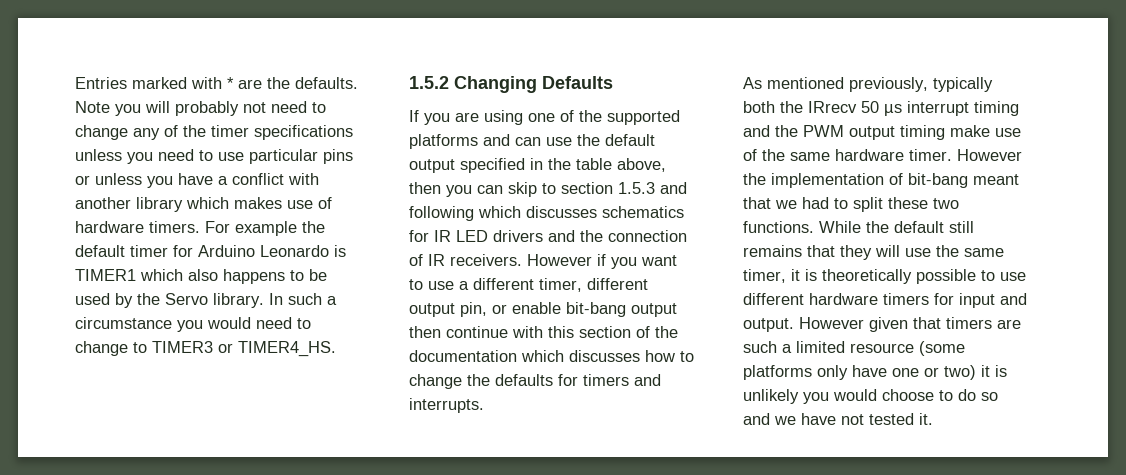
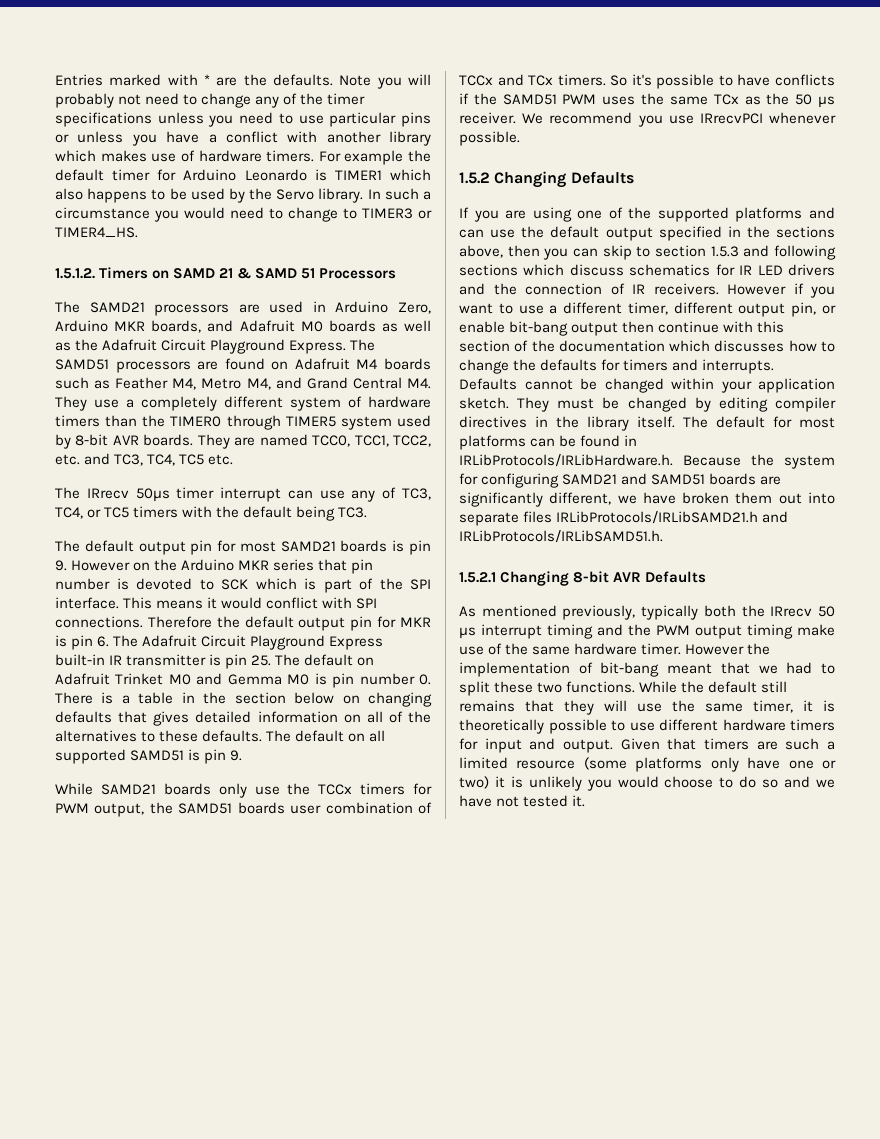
+ 1.5.1.2. Timers on SAMD 21 & SAMD 51 Processors
+ The SAMD21 processors are used in Arduino Zero, Arduino MKR boards, and Adafruit M0 boards as well as the Adafruit Circuit Playground Express. The SAMD51 processors are found on Adafruit M4 boards such as Feather M4, Metro M4, and Grand Central M4. They use a completely different system of hardware timers than the TIMER0 through TIMER5 system used by 8-bit AVR boards. They are named TCC0, TCC1, TCC2, etc. and TC3, TC4, TC5 etc.
+ The IRrecv 50µs timer interrupt can use any of TC3, TC4, or TC5 timers with the default being TC3.
+ The default output pin for most SAMD21 boards is pin 9. However on the Arduino MKR series that pin number is devoted to SCK which is part of the SPI interface. This means it would conflict with SPI connections. Therefore the default output pin for MKR is pin 6. The Adafruit Circuit Playground Express built-in IR transmitter is pin 25. The default on Adafruit Trinket M0 and Gemma M0 is pin number 0. There is a table in the section below on changing defaults that gives detailed information on all of the alternatives to these defaults. The default on all supported SAMD51 is pin 9.
+ While SAMD21 boards only use the TCCx timers for PWM output, the SAMD51 boards user combination of TCCx and TCx timers. So it's possible to have conflicts if the SAMD51 PWM uses the same TCx as the 50 µs receiver. We recommend you use IRrecvPCI whenever possible.
- If you are using one of the supported platforms and can use the default output specified in the table above, then you can skip to section 1.5.3 and following which discusses schematics for IR LED drivers and the connection of IR receivers.
+ If you are using one of the supported platforms and can use the default output specified in the sections above, then you can skip to section 1.5.3 and following sections which discuss schematics for IR LED drivers and the connection of IR receivers.
+ Defaults cannot be changed within your application sketch. They must be changed by editing compiler directives in the library itself. The default for most platforms can be found in IRLibProtocols/IRLibHardware.h. Because the system for configuring SAMD21 and SAMD51 boards are significantly different, we have broken them out into separate files IRLibProtocols/IRLibSAMD21.h and IRLibProtocols/IRLibSAMD51.h.
+ 1.5.2.1 Changing 8-bit AVR Defaults
- However given that timers are such a limited resource (some platforms only have one or two) it is unlikely you would choose to do so and we have not tested it.
+ Given that timers are such a limited resource (some platforms only have one or two) it is unlikely you would choose to do so and we have not tested it.

